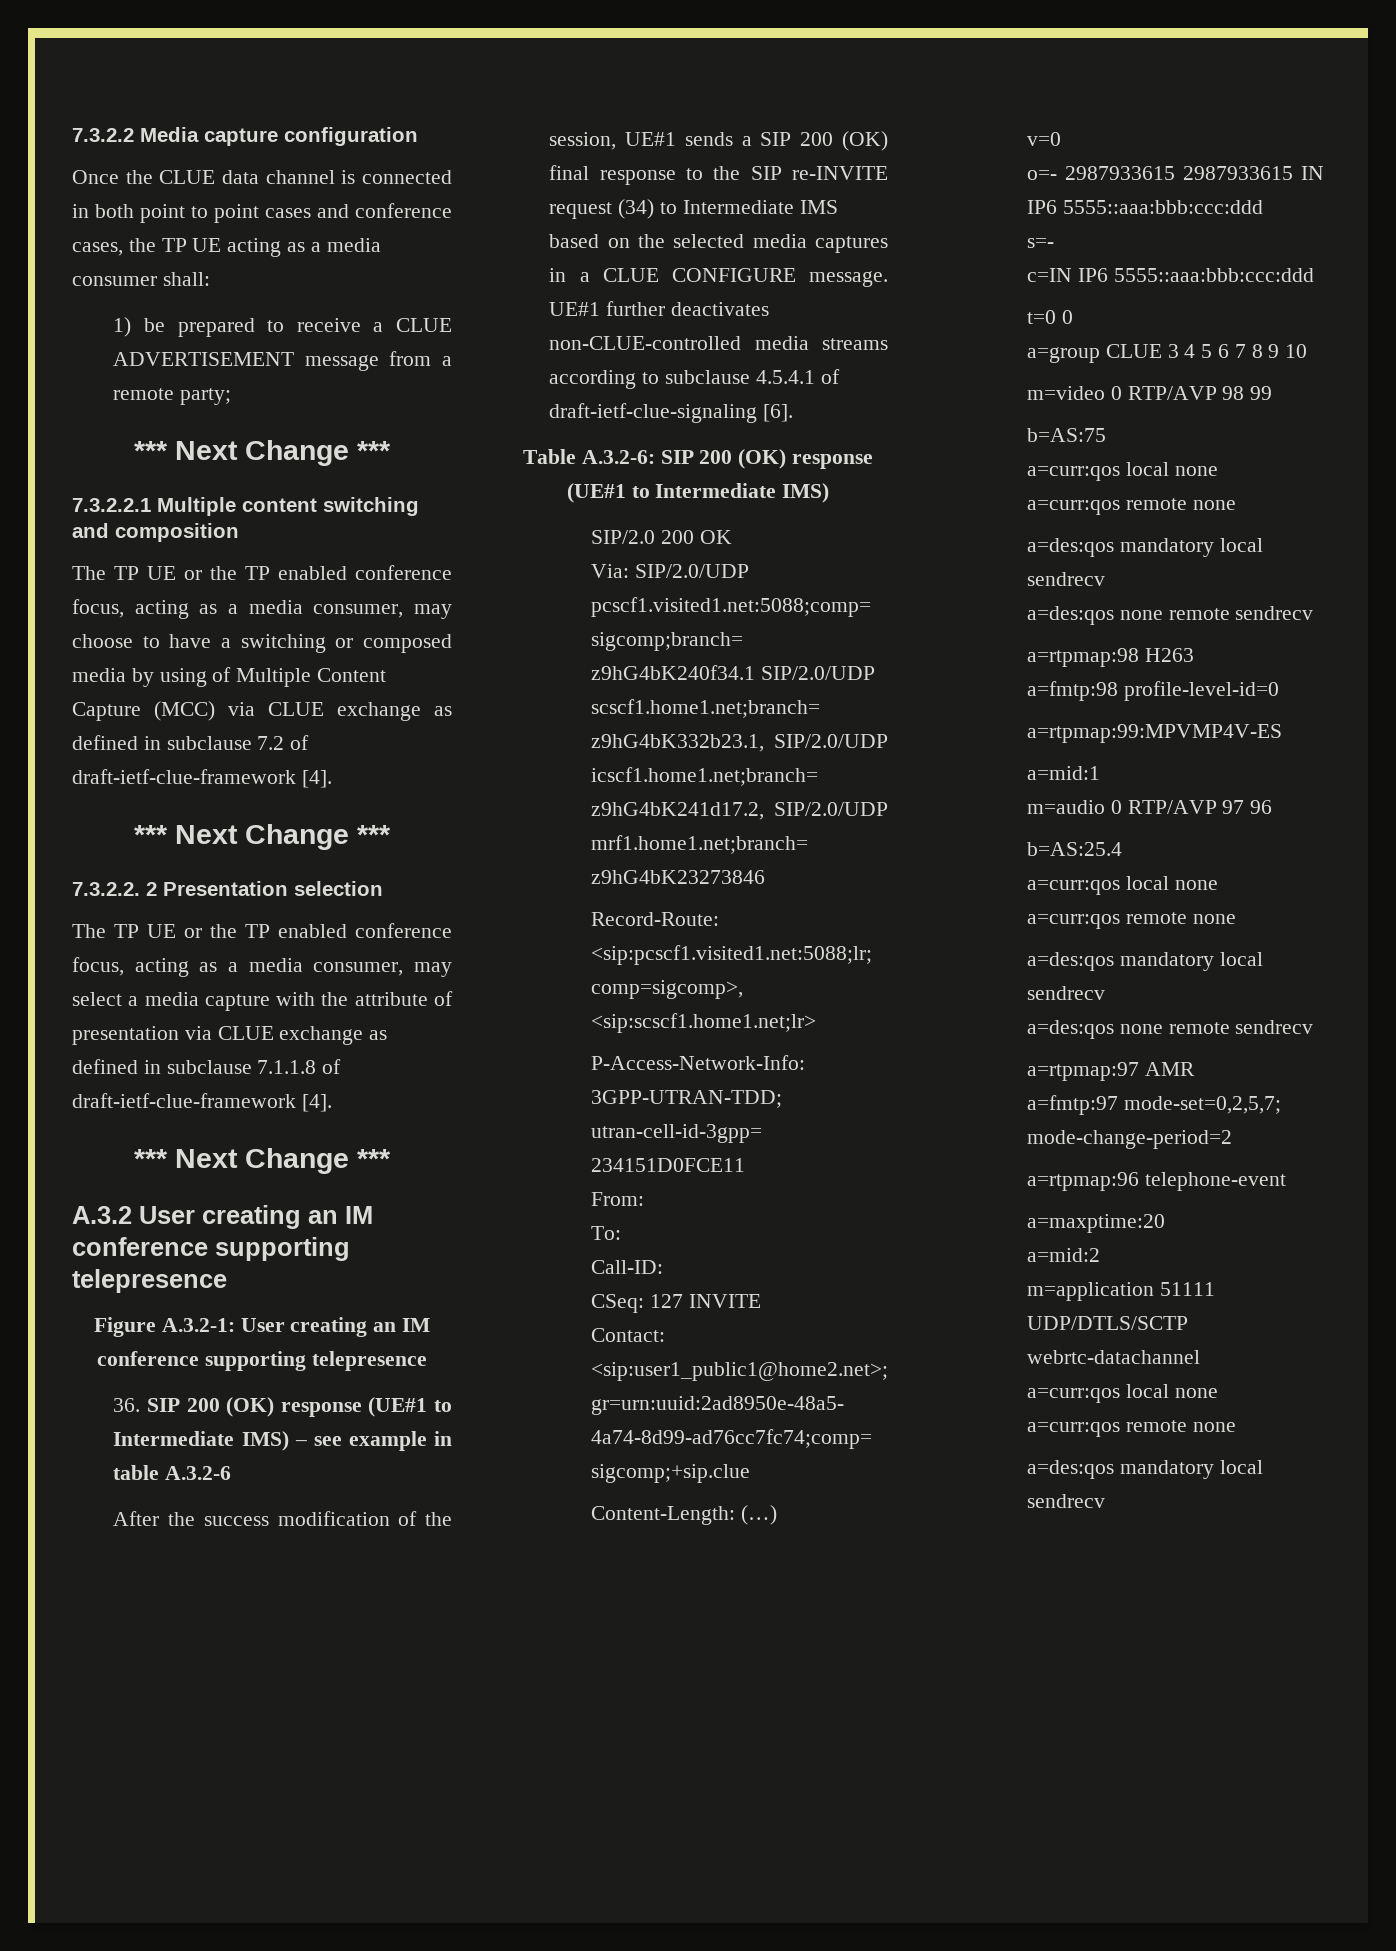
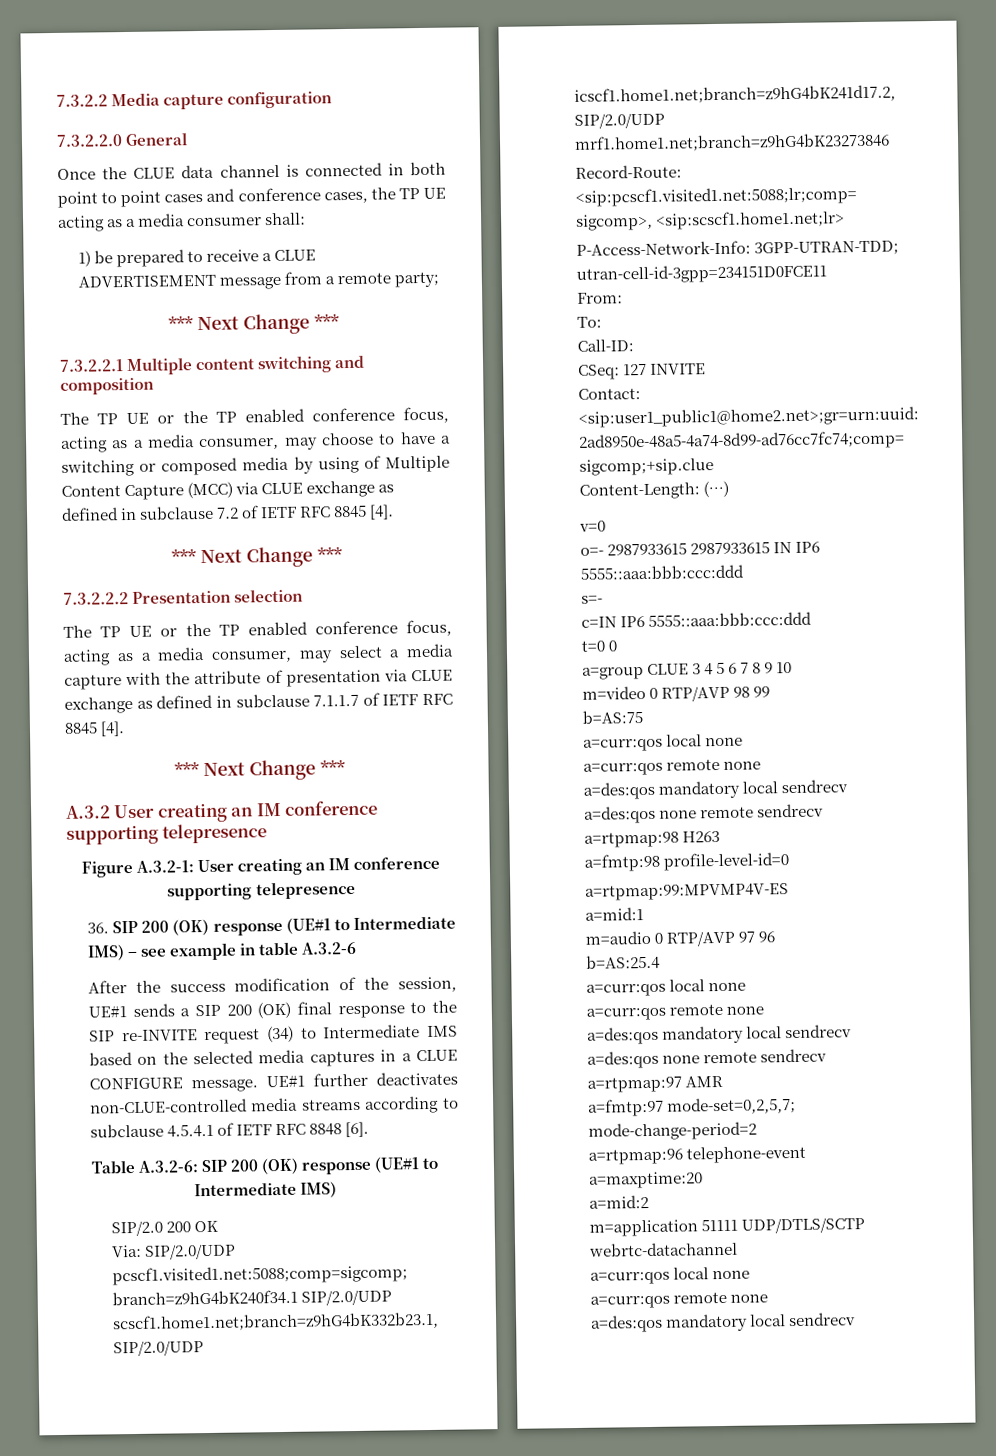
+ 7.3.2.2.0 General
- The TP UE or the TP enabled conference focus, acting as a media consumer, may choose to have a switching or composed media by using of Multiple Content Capture (MCC) via CLUE exchange as defined in subclause 7.2 of draft-ietf-clue-framework [4].
+ The TP UE or the TP enabled conference focus, acting as a media consumer, may choose to have a switching or composed media by using of Multiple Content Capture (MCC) via CLUE exchange as defined in subclause 7.2 of IETF RFC 8845 [4].
  *** Next Change ***
- 7.3.2.2. 2 Presentation selection
+ 7.3.2.2.2 Presentation selection
- The TP UE or the TP enabled conference focus, acting as a media consumer, may select a media capture with the attribute of presentation via CLUE exchange as defined in subclause 7.1.1.8 of draft-ietf-clue-framework [4].
+ The TP UE or the TP enabled conference focus, acting as a media consumer, may select a media capture with the attribute of presentation via CLUE exchange as defined in subclause 7.1.1.7 of IETF RFC 8845 [4].
- UE#1 further deactivates non-CLUE-controlled media streams according to subclause 4.5.4.1 of draft-ietf-clue-signaling [6].
+ UE#1 further deactivates non-CLUE-controlled media streams according to subclause 4.5.4.1 of IETF RFC 8848 [6].

